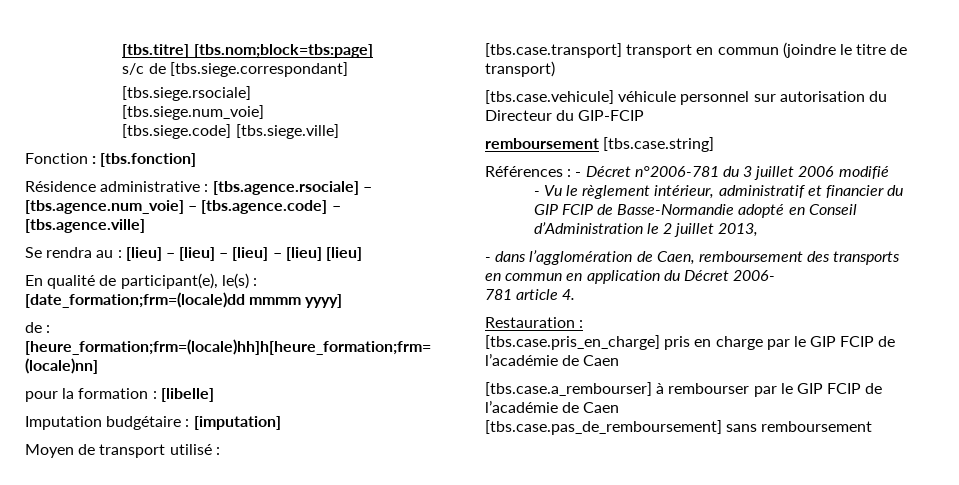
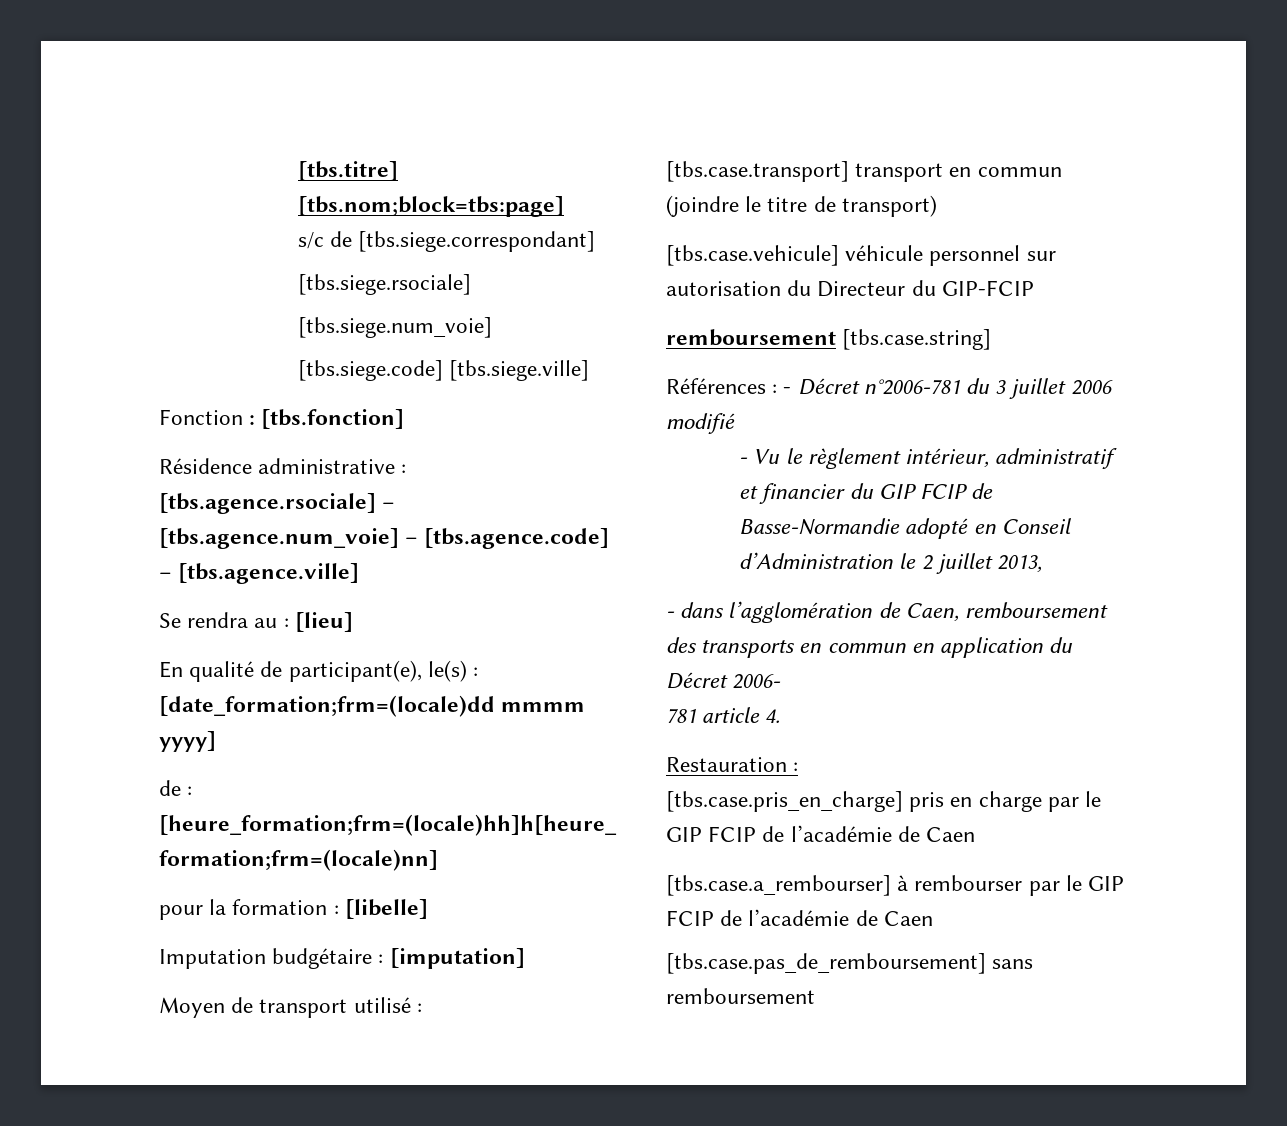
- Se rendra au : [lieu] – [lieu] – [lieu] – [lieu] [lieu]
+ Se rendra au : [lieu]

